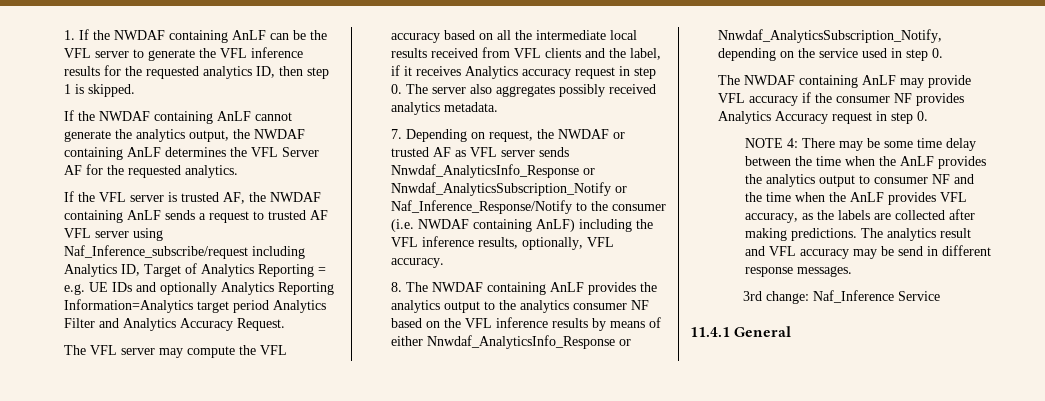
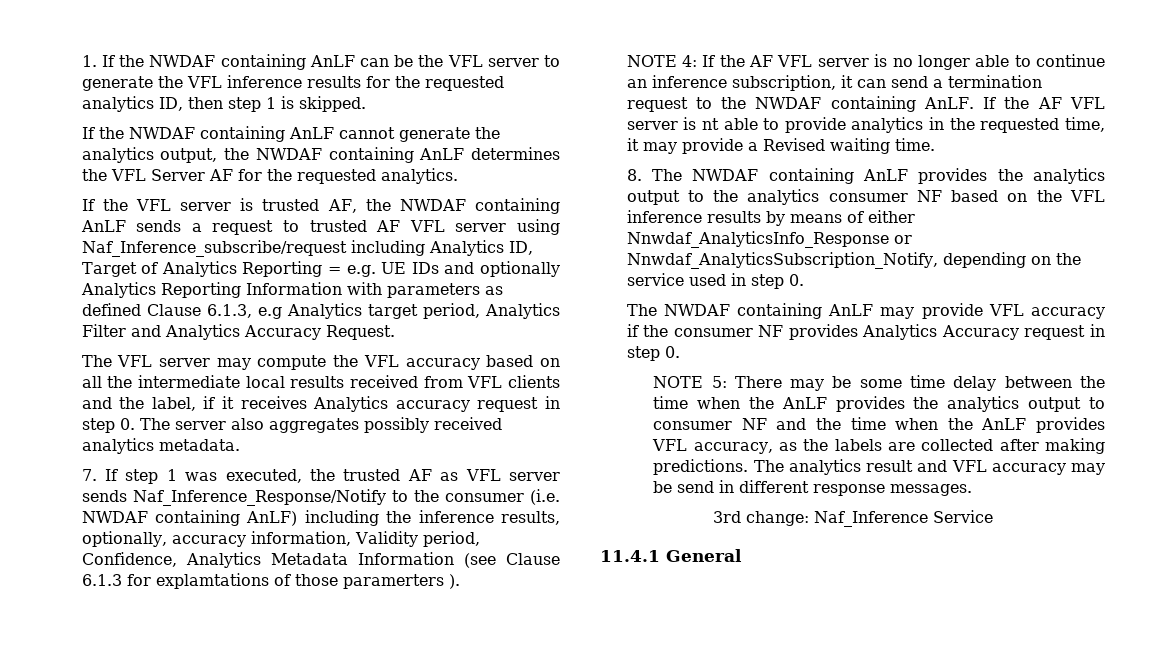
- If the VFL server is trusted AF, the NWDAF containing AnLF sends a request to trusted AF VFL server using Naf_Inference_subscribe/request including Analytics ID, Target of Analytics Reporting = e.g. UE IDs and optionally Analytics Reporting Information=Analytics target period Analytics Filter and Analytics Accuracy Request.
+ If the VFL server is trusted AF, the NWDAF containing AnLF sends a request to trusted AF VFL server using Naf_Inference_subscribe/request including Analytics ID, Target of Analytics Reporting = e.g. UE IDs and optionally Analytics Reporting Information with parameters as defined Clause 6.1.3, e.g Analytics target period, Analytics Filter and Analytics Accuracy Request.
- 7. Depending on request, the NWDAF or trusted AF as VFL server sends Nnwdaf_AnalyticsInfo_Response or Nnwdaf_AnalyticsSubscription_Notify or Naf_Inference_Response/Notify to the consumer (i.e. NWDAF containing AnLF) including the VFL inference results, optionally, VFL accuracy.
+ 7. If step 1 was executed, the trusted AF as VFL server sends Naf_Inference_Response/Notify to the consumer (i.e. NWDAF containing AnLF) including the inference results, optionally, accuracy information, Validity period, Confidence, Analytics Metadata Information (see Clause 6.1.3 for explamtations of those paramerters ).
+ NOTE 4: If the AF VFL server is no longer able to continue an inference subscription, it can send a termination request to the NWDAF containing AnLF. If the AF VFL server is nt able to provide analytics in the requested time, it may provide a Revised waiting time.
- NOTE 4: There may be some time delay between the time when the AnLF provides the analytics output to consumer NF and the time when the AnLF provides VFL accuracy, as the labels are collected after making predictions.
+ NOTE 5: There may be some time delay between the time when the AnLF provides the analytics output to consumer NF and the time when the AnLF provides VFL accuracy, as the labels are collected after making predictions.

